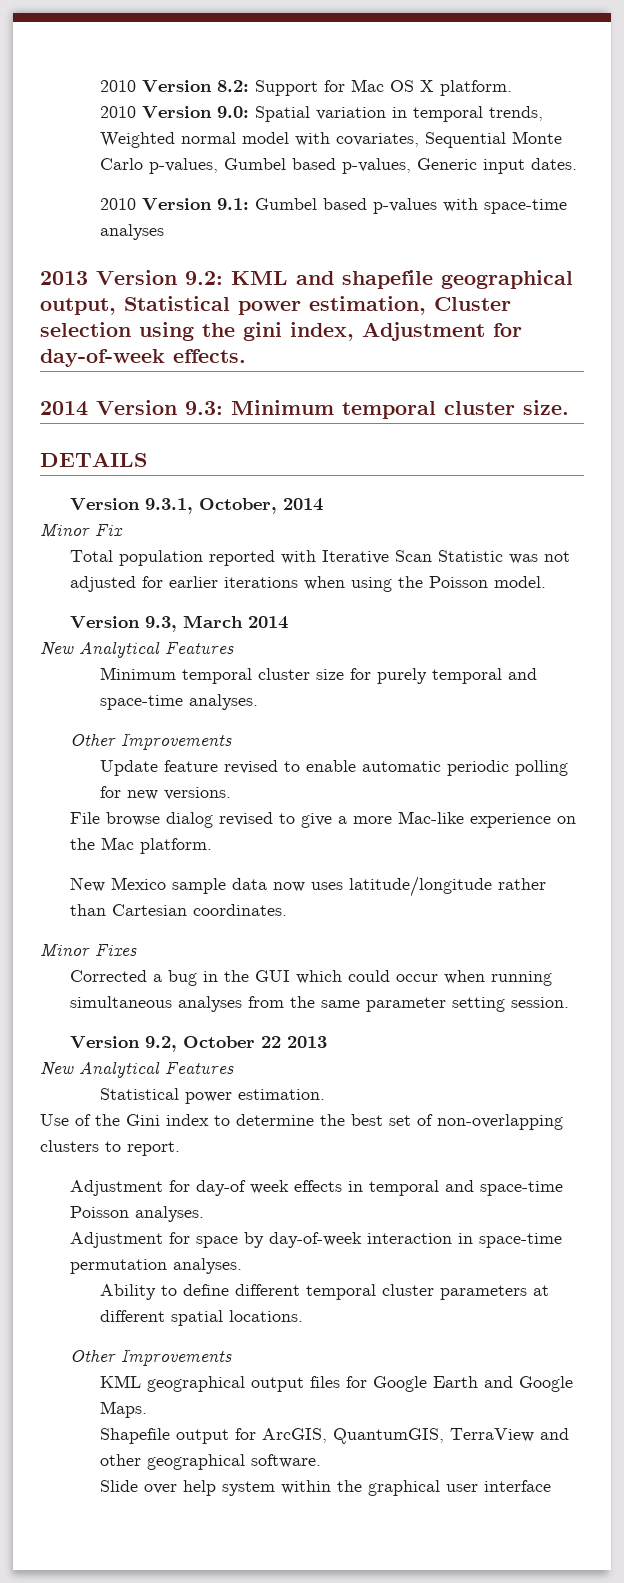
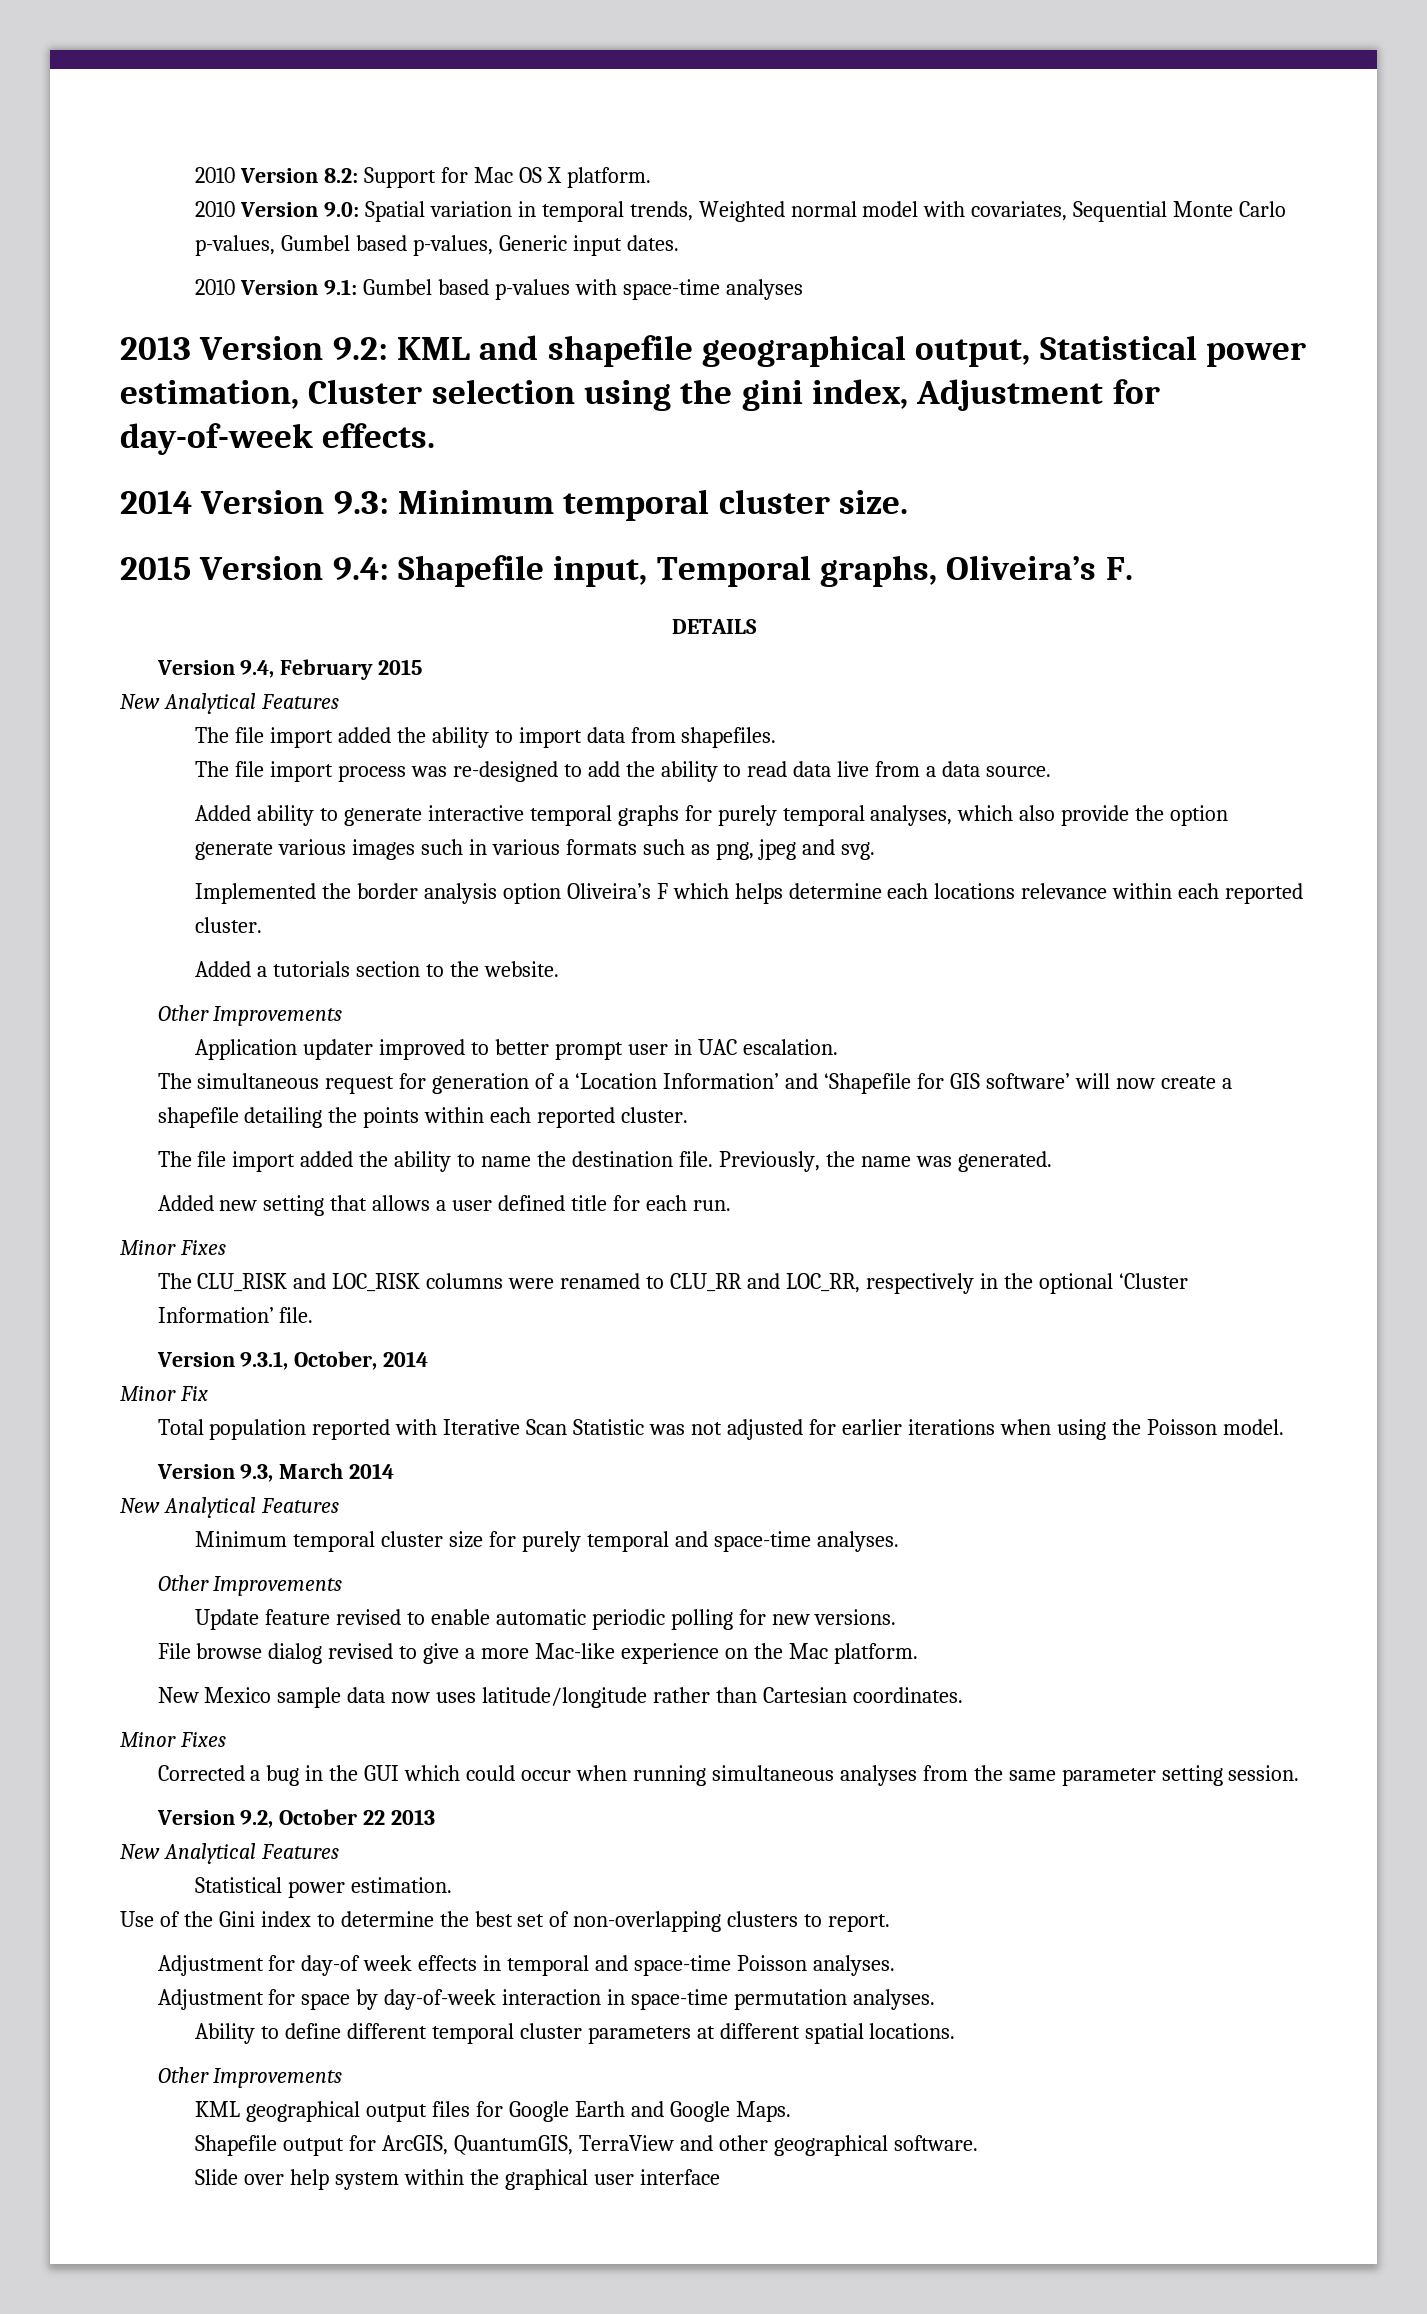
+ 2015 Version 9.4: Shapefile input, Temporal graphs, Oliveira’s F.
  DETAILS
+ Version 9.4, February 2015
+ New Analytical Features
+ The file import added the ability to import data from shapefiles.
+ The file import process was re-designed to add the ability to read data live from a data source.
+ Added ability to generate interactive temporal graphs for purely temporal analyses, which also provide the option generate various images such in various formats such as png, jpeg and svg.
+ Implemented the border analysis option Oliveira’s F which helps determine each locations relevance within each reported cluster.
+ Added a tutorials section to the website.
+ Other Improvements
+ Application updater improved to better prompt user in UAC escalation.
+ The simultaneous request for generation of a ‘Location Information’ and ‘Shapefile for GIS software’ will now create a shapefile detailing the points within each reported cluster.
+ The file import added the ability to name the destination file. Previously, the name was generated.
+ Added new setting that allows a user defined title for each run.
+ Minor Fixes
+ The CLU_RISK and LOC_RISK columns were renamed to CLU_RR and LOC_RR, respectively in the optional ‘Cluster Information’ file.

